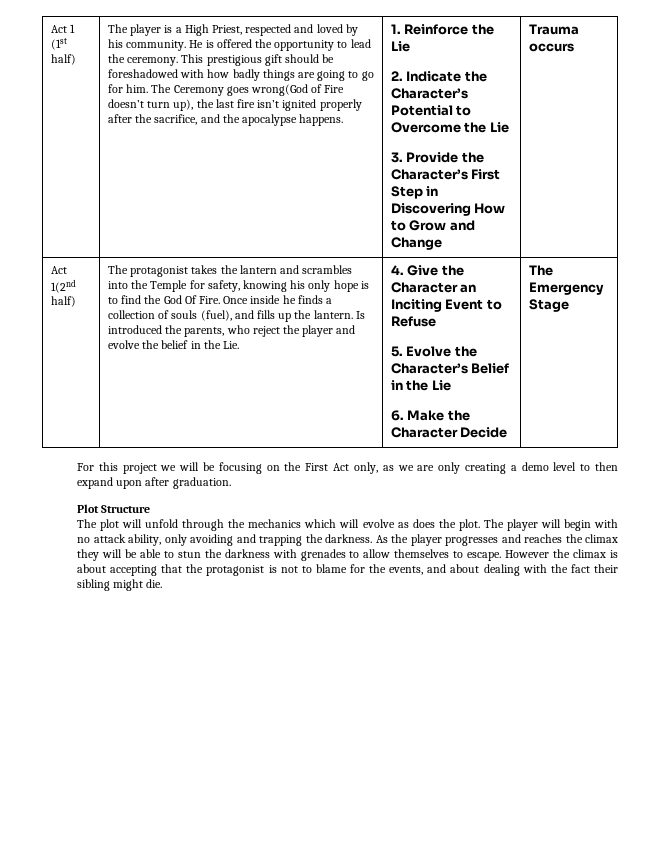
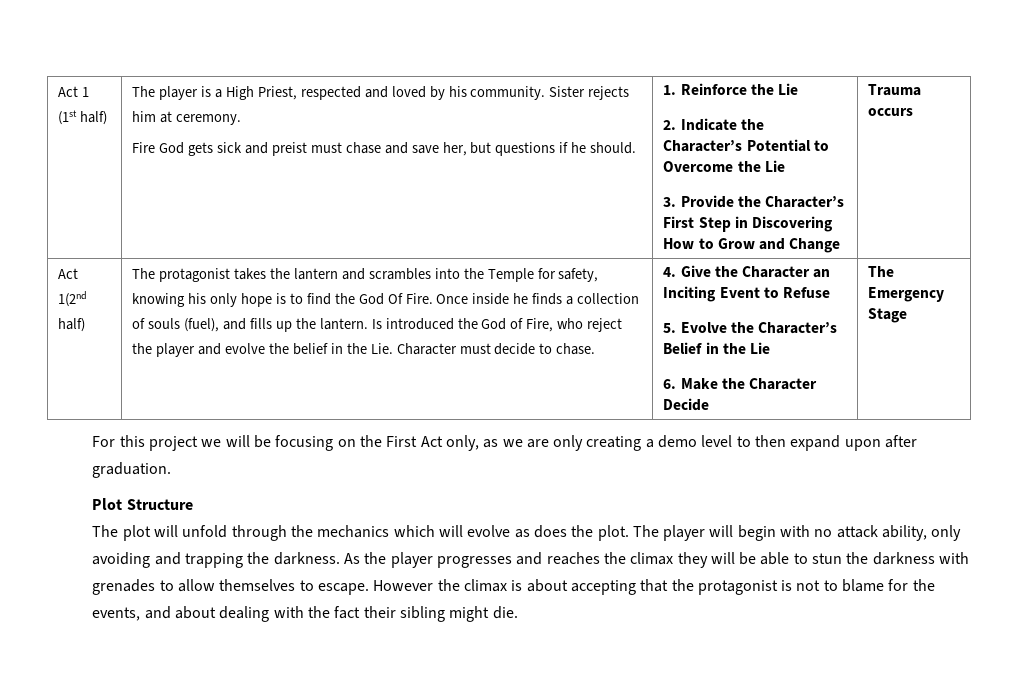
- He is offered the opportunity to lead the ceremony. This prestigious gift should be foreshadowed with how badly things are going to go for him. The Ceremony goes wrong(God of Fire doesn’t turn up), the last fire isn’t ignited properly after the sacrifice, and the apocalypse happens.
+ Sister rejects him at ceremony.
+ Fire God gets sick and preist must chase and save her, but questions if he should.
- Is introduced the parents, who reject the player and evolve the belief in the Lie.
+ Is introduced the God of Fire, who reject the player and evolve the belief in the Lie. Character must decide to chase.

